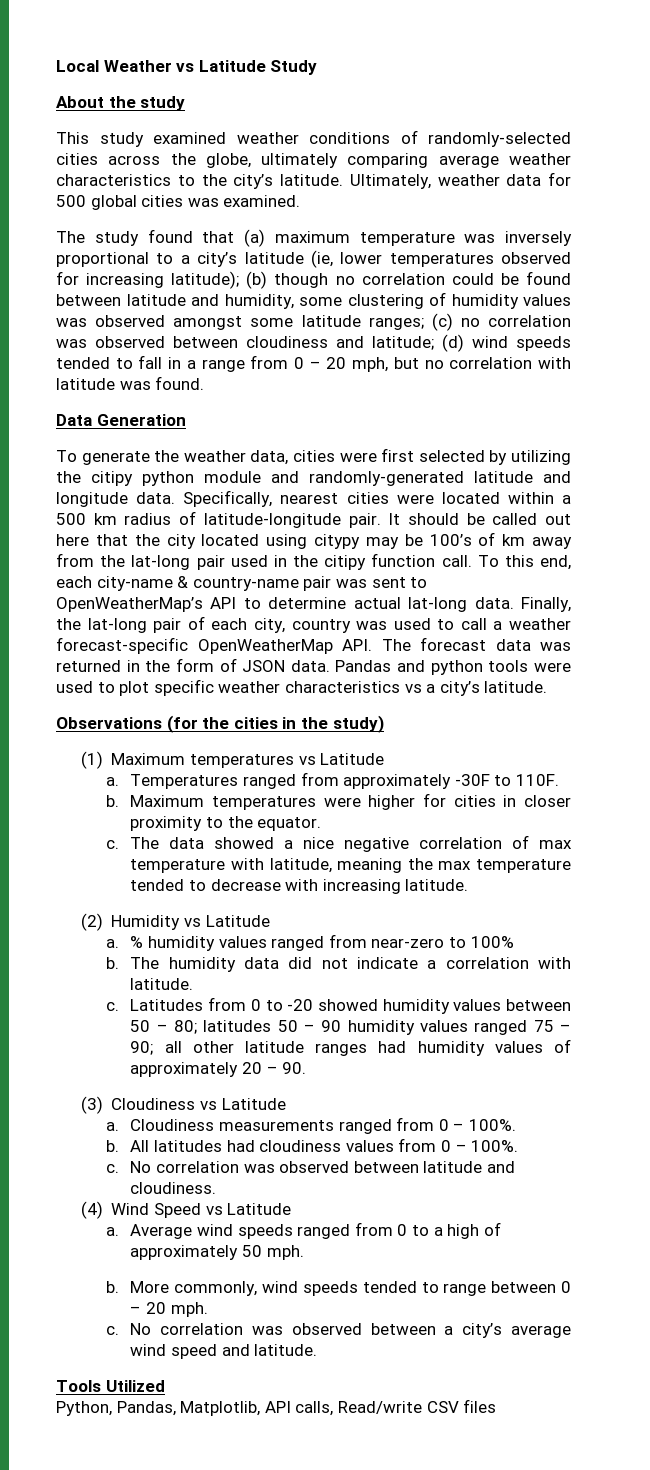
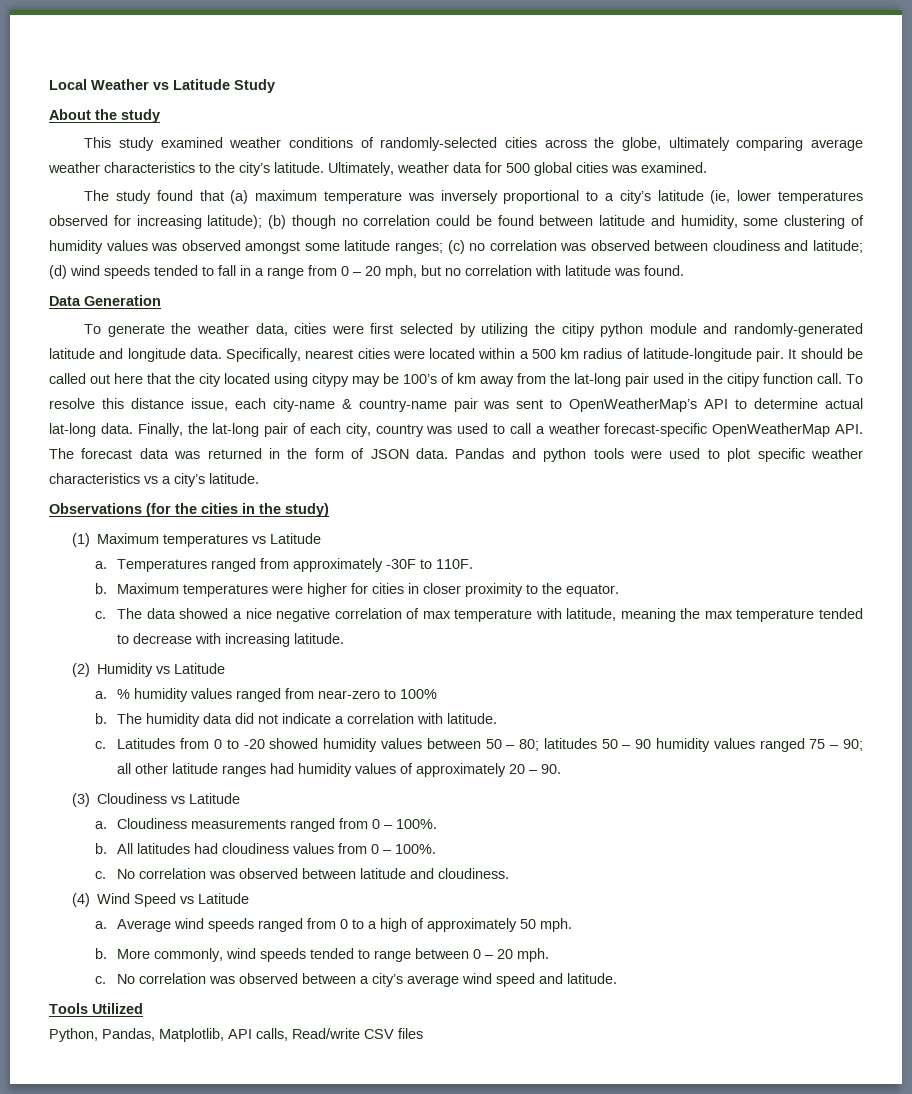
- To this end, each city-name & country-name pair was sent to OpenWeatherMap’s API to determine actual lat-long data.
+ To resolve this distance issue, each city-name & country-name pair was sent to OpenWeatherMap’s API to determine actual lat-long data.

